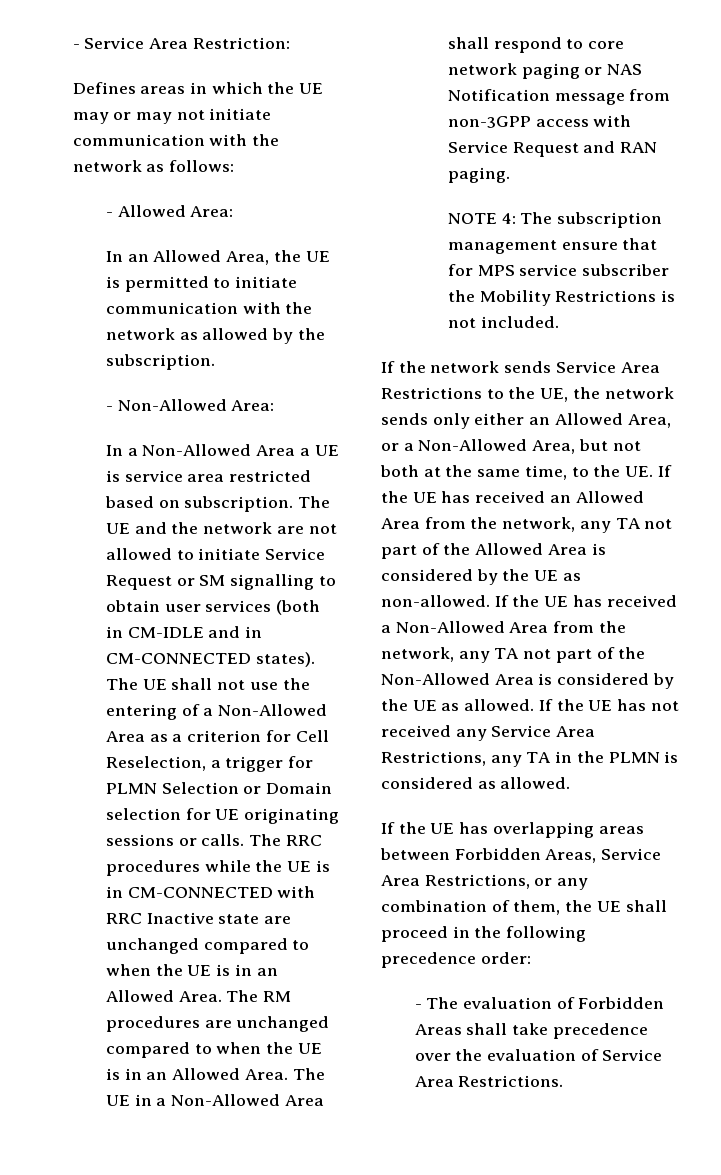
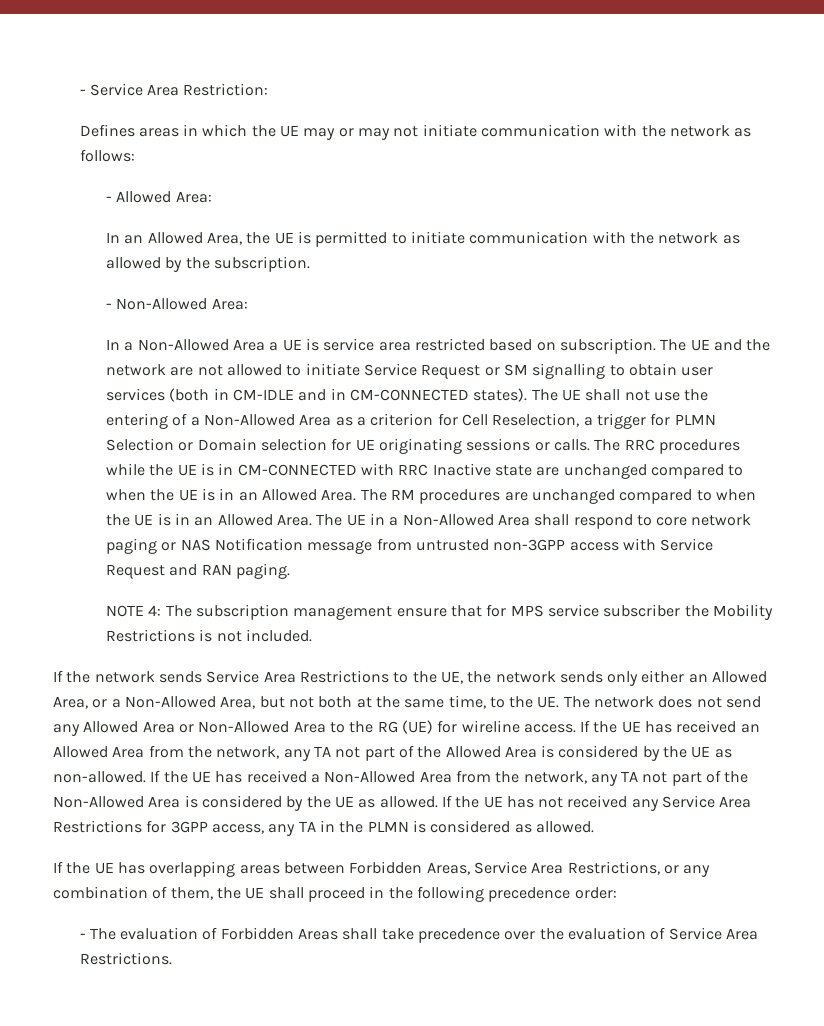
- The UE in a Non-Allowed Area shall respond to core network paging or NAS Notification message from non-3GPP access with Service Request and RAN paging.
+ The UE in a Non-Allowed Area shall respond to core network paging or NAS Notification message from untrusted non-3GPP access with Service Request and RAN paging.
- If the network sends Service Area Restrictions to the UE, the network sends only either an Allowed Area, or a Non-Allowed Area, but not both at the same time, to the UE. If the UE has received an Allowed Area from the network, any TA not part of the Allowed Area is considered by the UE as non-allowed.
+ If the network sends Service Area Restrictions to the UE, the network sends only either an Allowed Area, or a Non-Allowed Area, but not both at the same time, to the UE. The network does not send any Allowed Area or Non-Allowed Area to the RG (UE) for wireline access. If the UE has received an Allowed Area from the network, any TA not part of the Allowed Area is considered by the UE as non-allowed.
- If the UE has not received any Service Area Restrictions, any TA in the PLMN is considered as allowed.
+ If the UE has not received any Service Area Restrictions for 3GPP access, any TA in the PLMN is considered as allowed.

